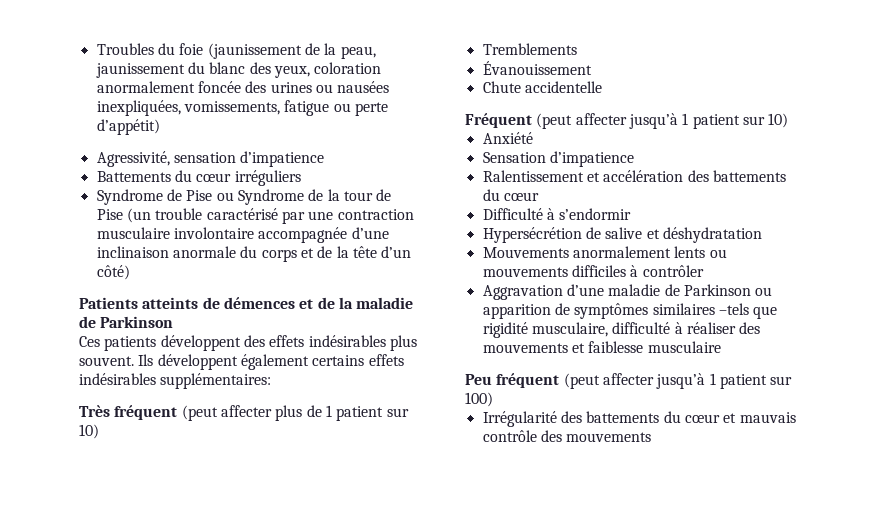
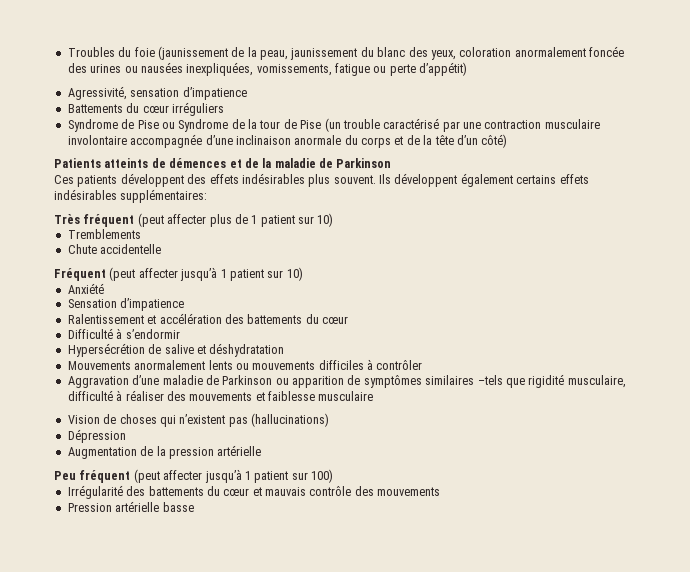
- Évanouissement
+ Vision de choses qui n’existent pas (hallucinations)
+ Dépression
+ Augmentation de la pression artérielle
+ Pression artérielle basse

